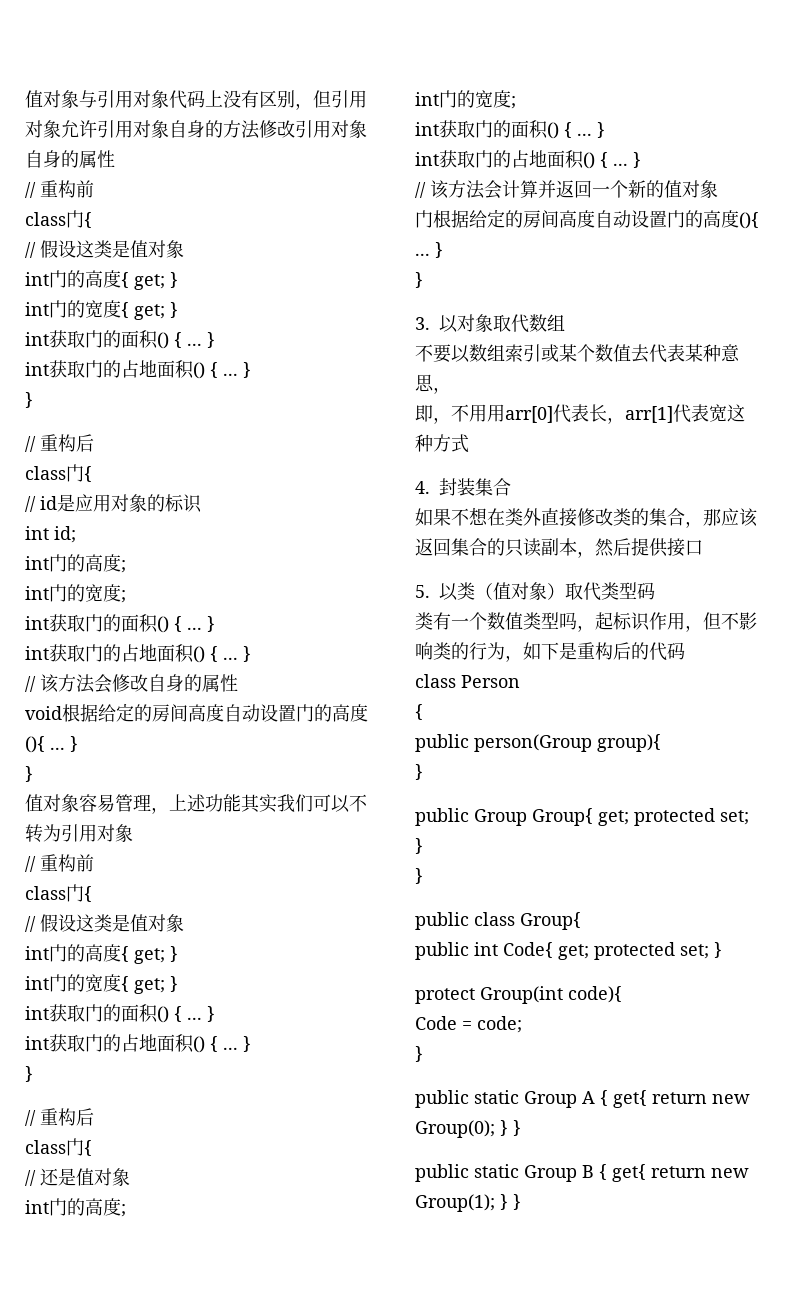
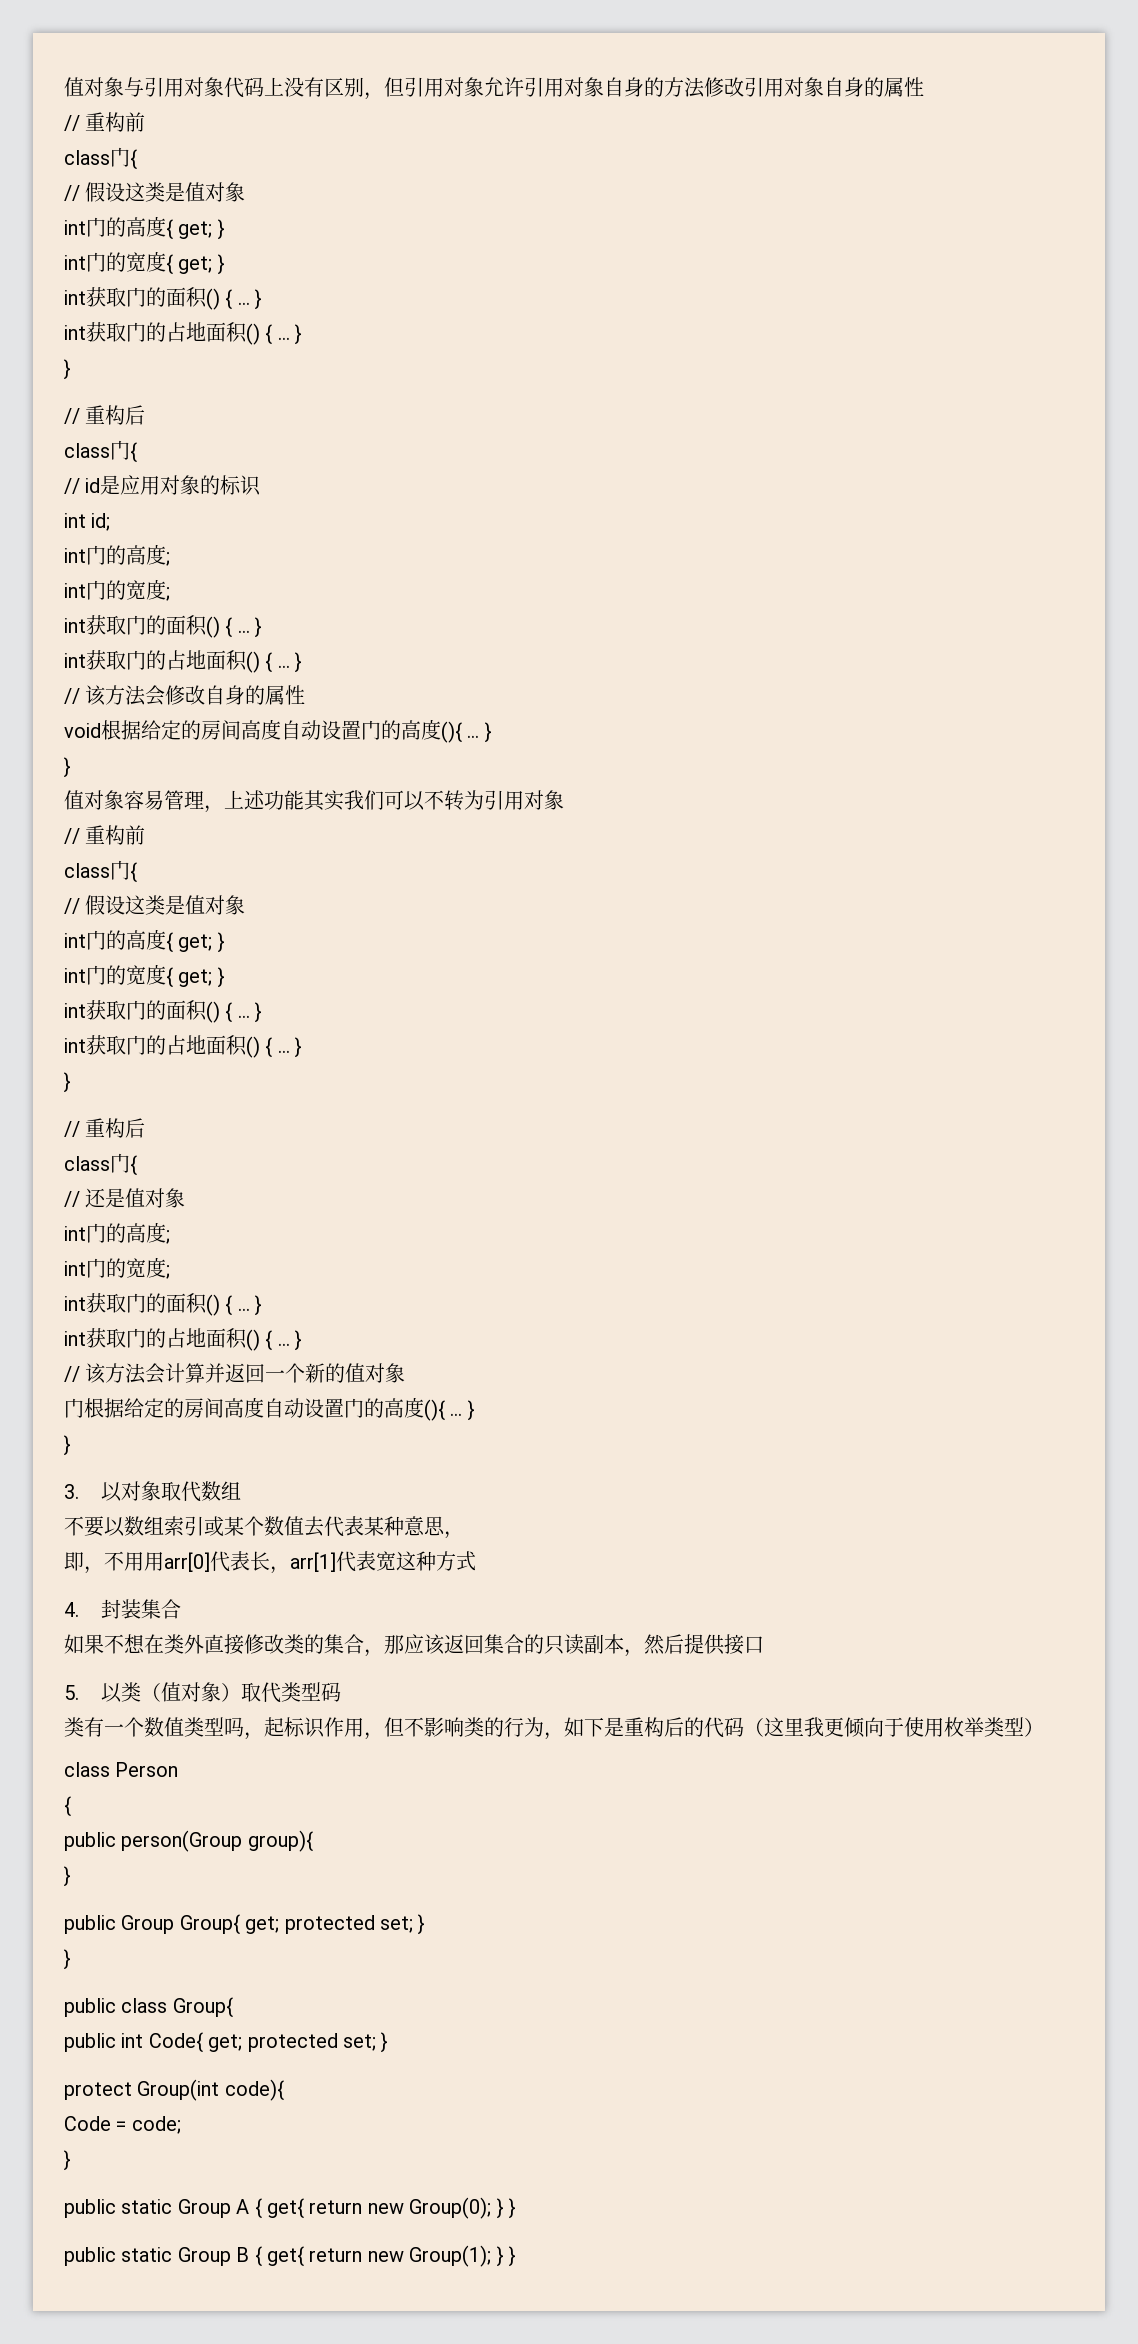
- 类有一个数值类型吗，起标识作用，但不影响类的行为，如下是重构后的代码
+ 类有一个数值类型吗，起标识作用，但不影响类的行为，如下是重构后的代码（这里我更倾向于使用枚举类型）

